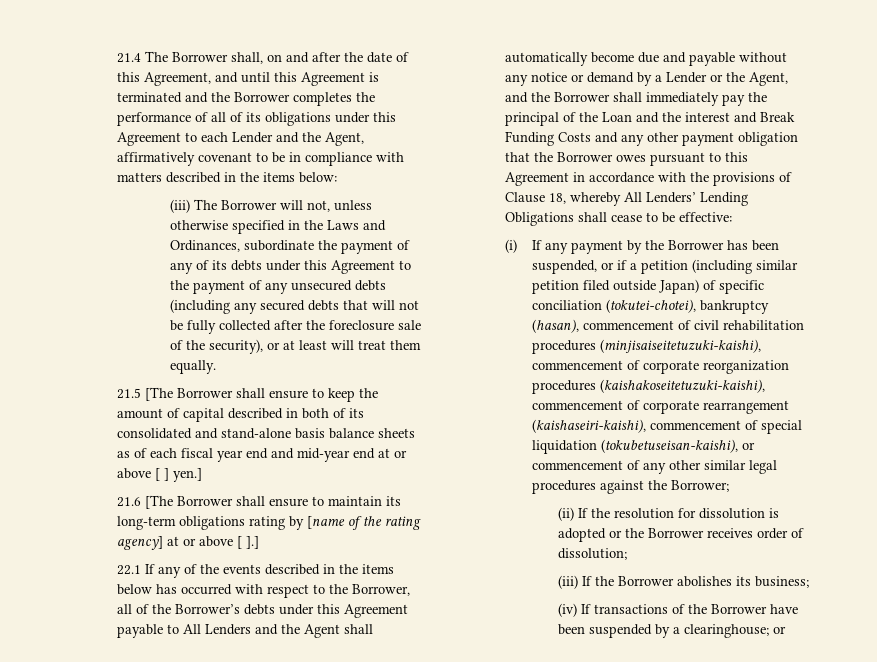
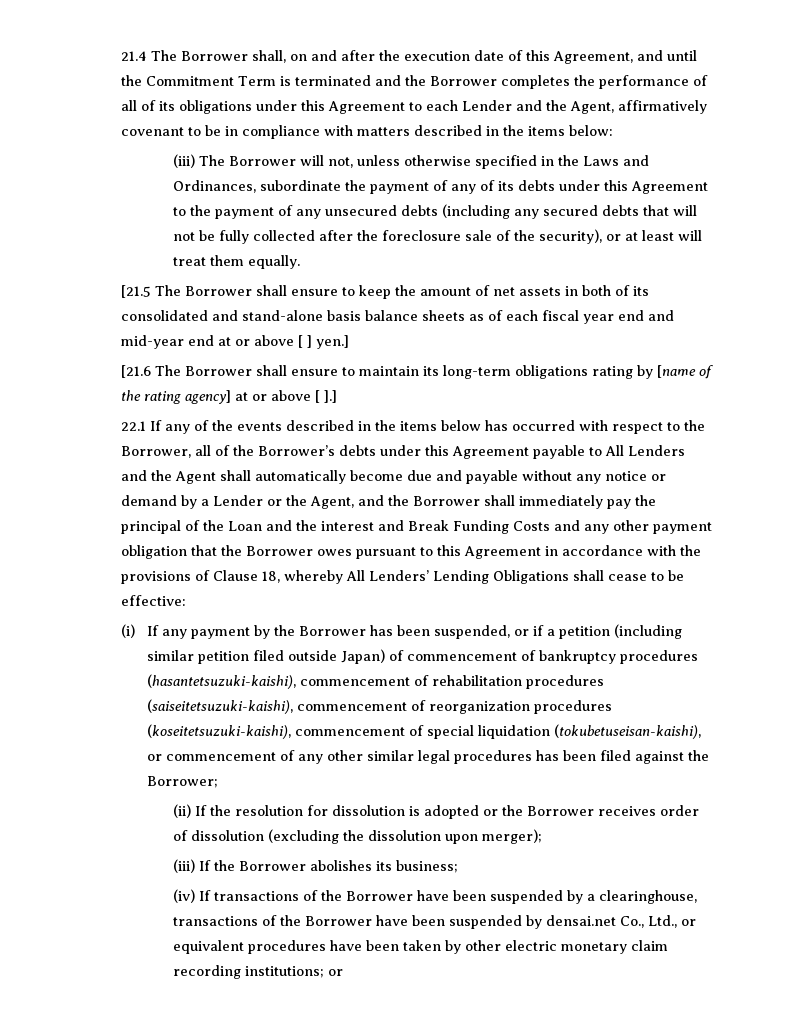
- 21.4 The Borrower shall, on and after the date of this Agreement, and until this Agreement is terminated and the Borrower completes the performance of all of its obligations under this Agreement to each Lender and the Agent, affirmatively covenant to be in compliance with matters described in the items below:
+ 21.4 The Borrower shall, on and after the execution date of this Agreement, and until the Commitment Term is terminated and the Borrower completes the performance of all of its obligations under this Agreement to each Lender and the Agent, affirmatively covenant to be in compliance with matters described in the items below:
- 21.5 [The Borrower shall ensure to keep the amount of capital described in both of its consolidated and stand-alone basis balance sheets as of each fiscal year end and mid-year end at or above [ ] yen.]
+ [21.5 The Borrower shall ensure to keep the amount of net assets in both of its consolidated and stand-alone basis balance sheets as of each fiscal year end and mid-year end at or above [ ] yen.]
- 21.6 [The Borrower shall ensure to maintain its long-term obligations rating by [name of the rating agency] at or above [ ].]
+ [21.6 The Borrower shall ensure to maintain its long-term obligations rating by [name of the rating agency] at or above [ ].]
- (i) If any payment by the Borrower has been suspended, or if a petition (including similar petition filed outside Japan) of specific conciliation (tokutei-chotei), bankruptcy (hasan), commencement of civil rehabilitation procedures (minjisaiseitetuzuki-kaishi), commencement of corporate reorganization procedures (kaishakoseitetuzuki-kaishi), commencement of corporate rearrangement (kaishaseiri-kaishi), commencement of special liquidation (tokubetuseisan-kaishi), or commencement of any other similar legal procedures against the Borrower;
+ (i) If any payment by the Borrower has been suspended, or if a petition (including similar petition filed outside Japan) of commencement of bankruptcy procedures (hasantetsuzuki-kaishi), commencement of rehabilitation procedures (saiseitetsuzuki-kaishi), commencement of reorganization procedures (koseitetsuzuki-kaishi), commencement of special liquidation (tokubetuseisan-kaishi), or commencement of any other similar legal procedures has been filed against the Borrower;
- (ii) If the resolution for dissolution is adopted or the Borrower receives order of dissolution;
+ (ii) If the resolution for dissolution is adopted or the Borrower receives order of dissolution (excluding the dissolution upon merger);
- (iv) If transactions of the Borrower have been suspended by a clearinghouse; or
+ (iv) If transactions of the Borrower have been suspended by a clearinghouse, transactions of the Borrower have been suspended by densai.net Co., Ltd., or equivalent procedures have been taken by other electric monetary claim recording institutions; or

